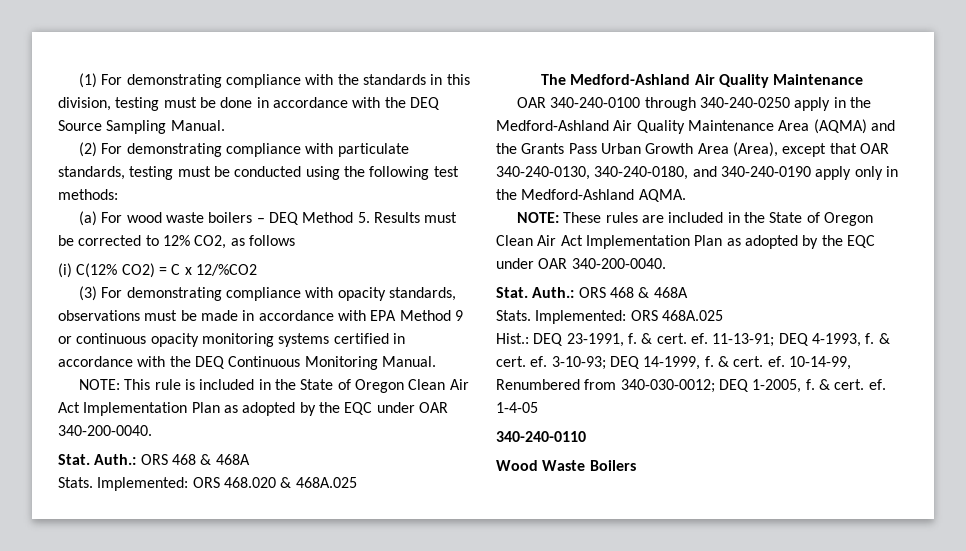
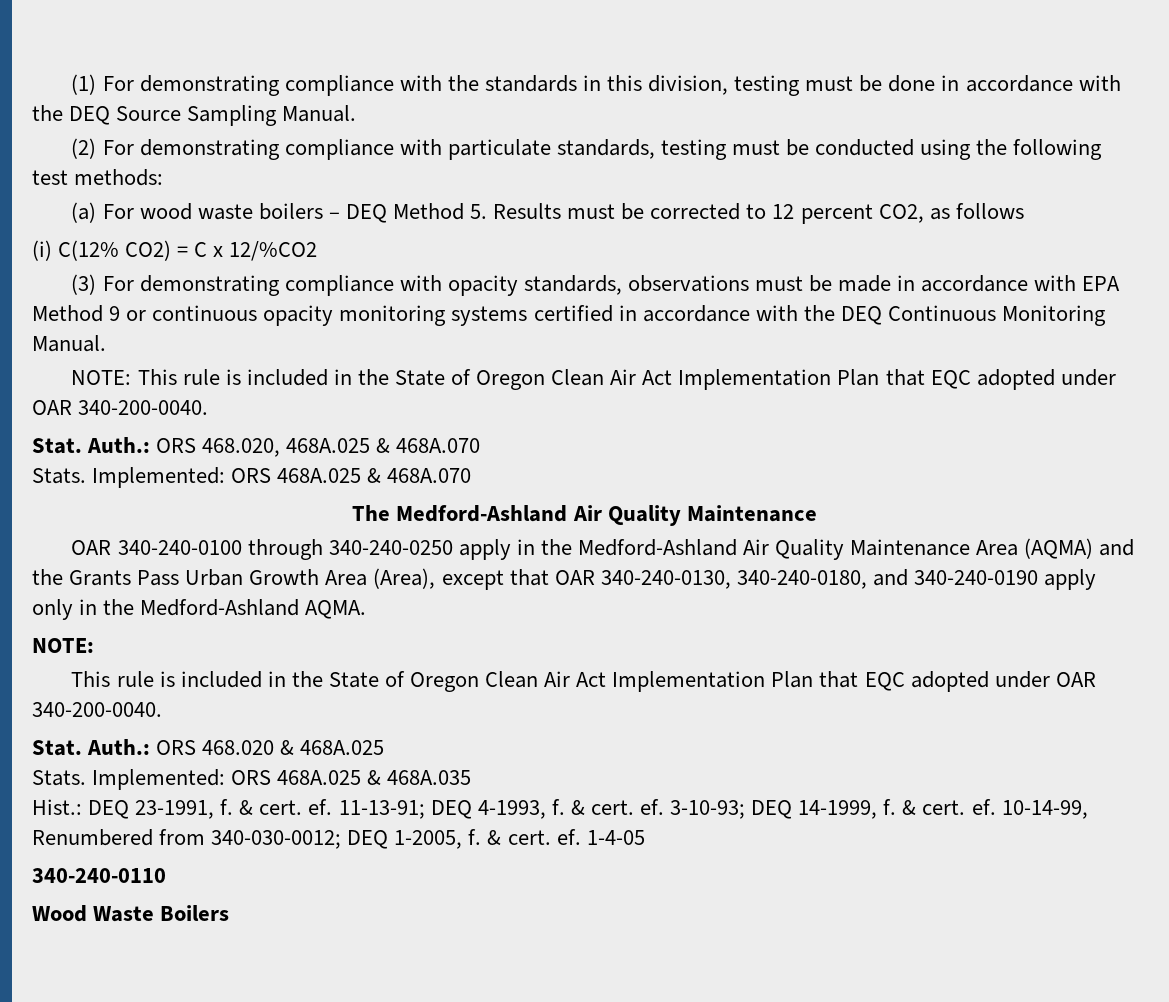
- (a) For wood waste boilers – DEQ Method 5. Results must be corrected to 12% CO2, as follows
+ (a) For wood waste boilers – DEQ Method 5. Results must be corrected to 12 percent CO2, as follows
- NOTE: This rule is included in the State of Oregon Clean Air Act Implementation Plan as adopted by the EQC under OAR 340-200-0040.
- Stat. Auth.: ORS 468 & 468A
- Stats. Implemented: ORS 468.020 & 468A.025
+ NOTE: This rule is included in the State of Oregon Clean Air Act Implementation Plan that EQC adopted under OAR 340-200-0040.
+ Stat. Auth.: ORS 468.020, 468A.025 & 468A.070
+ Stats. Implemented: ORS 468A.025 & 468A.070
  OAR 340-240-0100 through 340-240-0250 apply in the Medford-Ashland Air Quality Maintenance Area (AQMA) and the Grants Pass Urban Growth Area (Area), except that OAR 340-240-0130, 340-240-0180, and 340-240-0190 apply only in the Medford-Ashland AQMA.
- NOTE: These rules are included in the State of Oregon Clean Air Act Implementation Plan as adopted by the EQC under OAR 340-200-0040.
- Stat. Auth.: ORS 468 & 468A
- Stats. Implemented: ORS 468A.025
+ NOTE:
+ This rule is included in the State of Oregon Clean Air Act Implementation Plan that EQC adopted under OAR 340-200-0040.
+ Stat. Auth.: ORS 468.020 & 468A.025
+ Stats. Implemented: ORS 468A.025 & 468A.035

